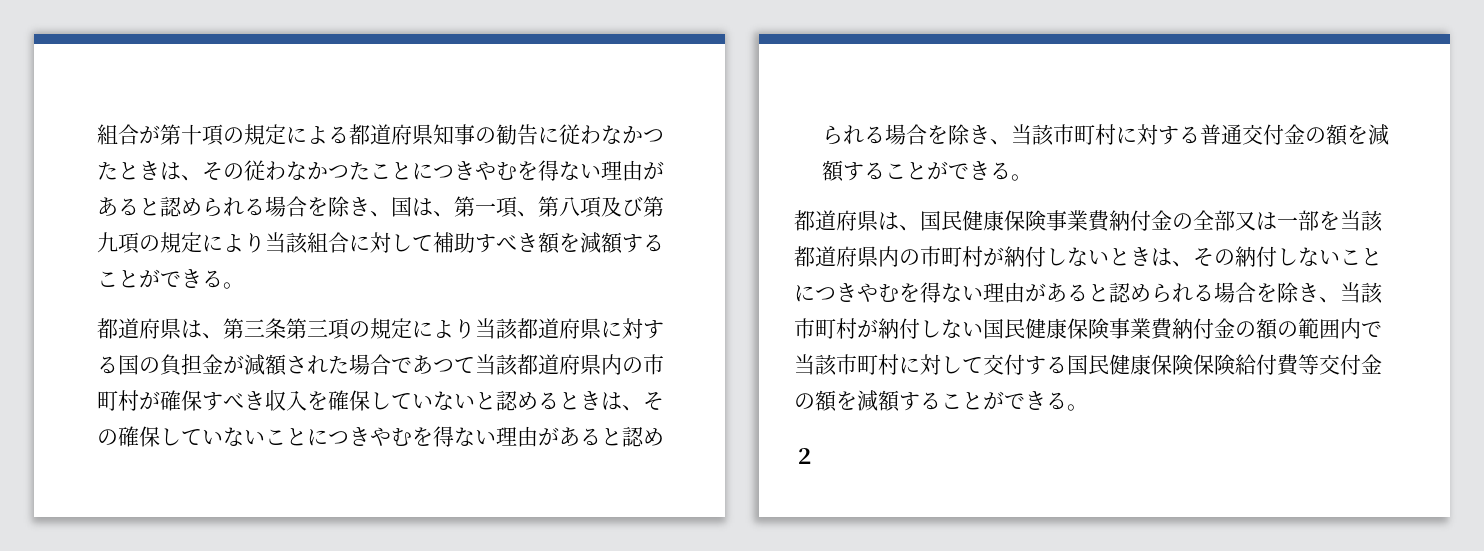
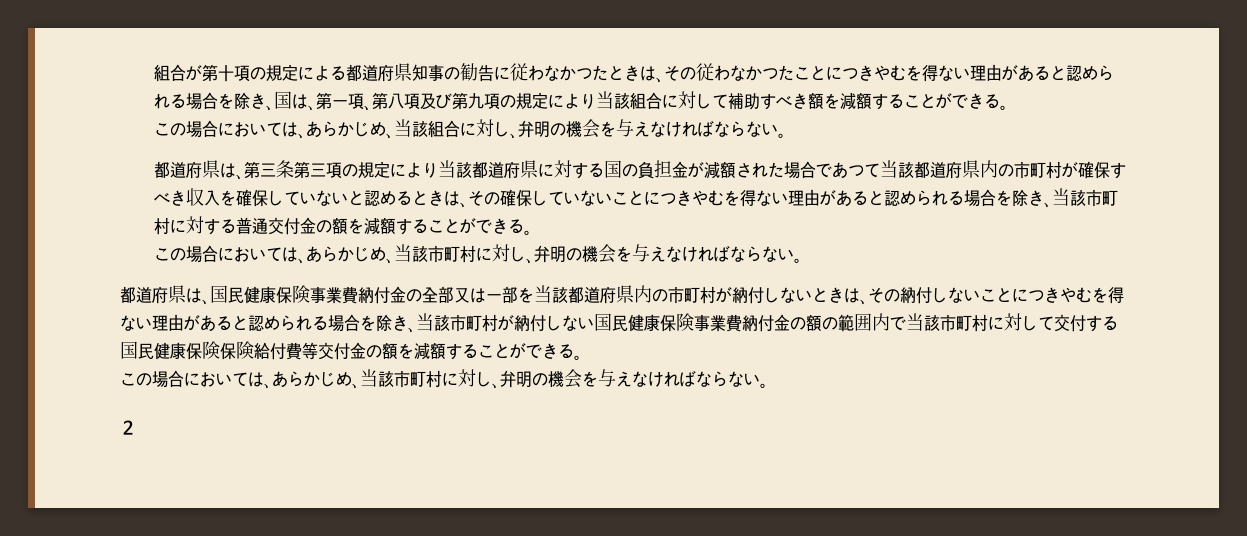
+ この場合においては、あらかじめ、当該組合に対し、弁明の機会を与えなければならない。
  都道府県は、第三条第三項の規定により当該都道府県に対する国の負担金が減額された場合であつて当該都道府県内の市町村が確保すべき収入を確保していないと認めるときは、その確保していないことにつきやむを得ない理由があると認められる場合を除き、当該市町村に対する普通交付金の額を減額することができる。
+ この場合においては、あらかじめ、当該市町村に対し、弁明の機会を与えなければならない。
  都道府県は、国民健康保険事業費納付金の全部又は一部を当該都道府県内の市町村が納付しないときは、その納付しないことにつきやむを得ない理由があると認められる場合を除き、当該市町村が納付しない国民健康保険事業費納付金の額の範囲内で当該市町村に対して交付する国民健康保険保険給付費等交付金の額を減額することができる。
+ この場合においては、あらかじめ、当該市町村に対し、弁明の機会を与えなければならない。

